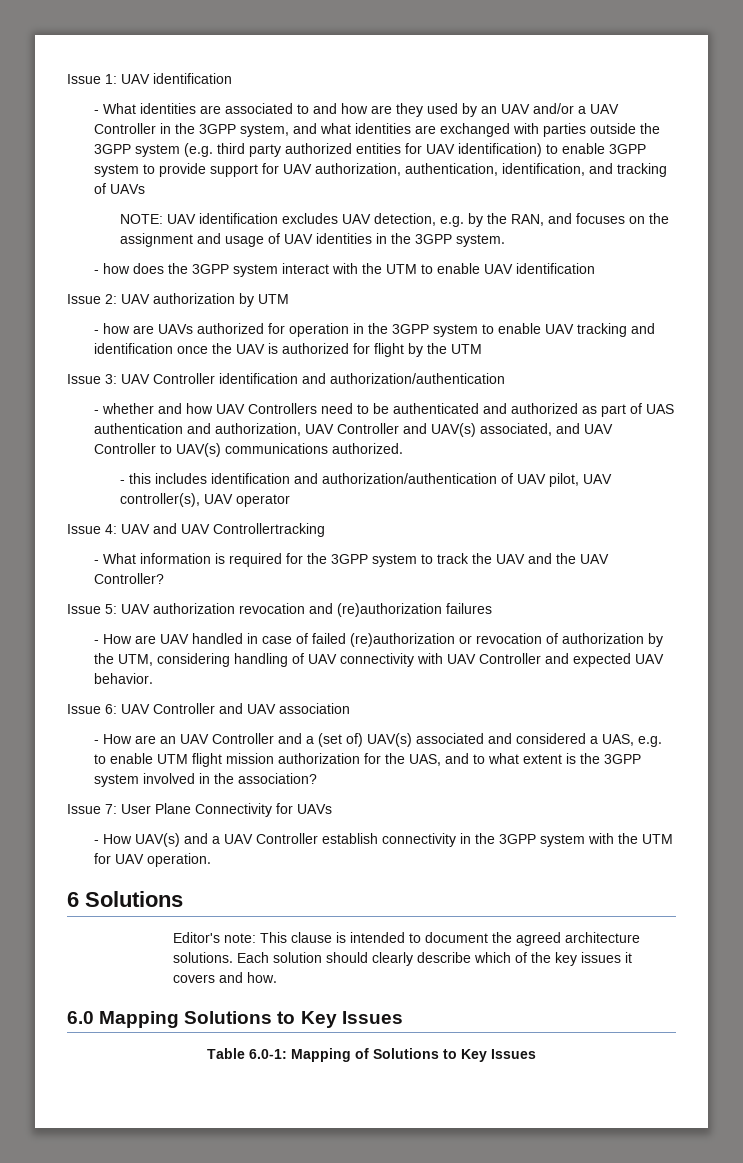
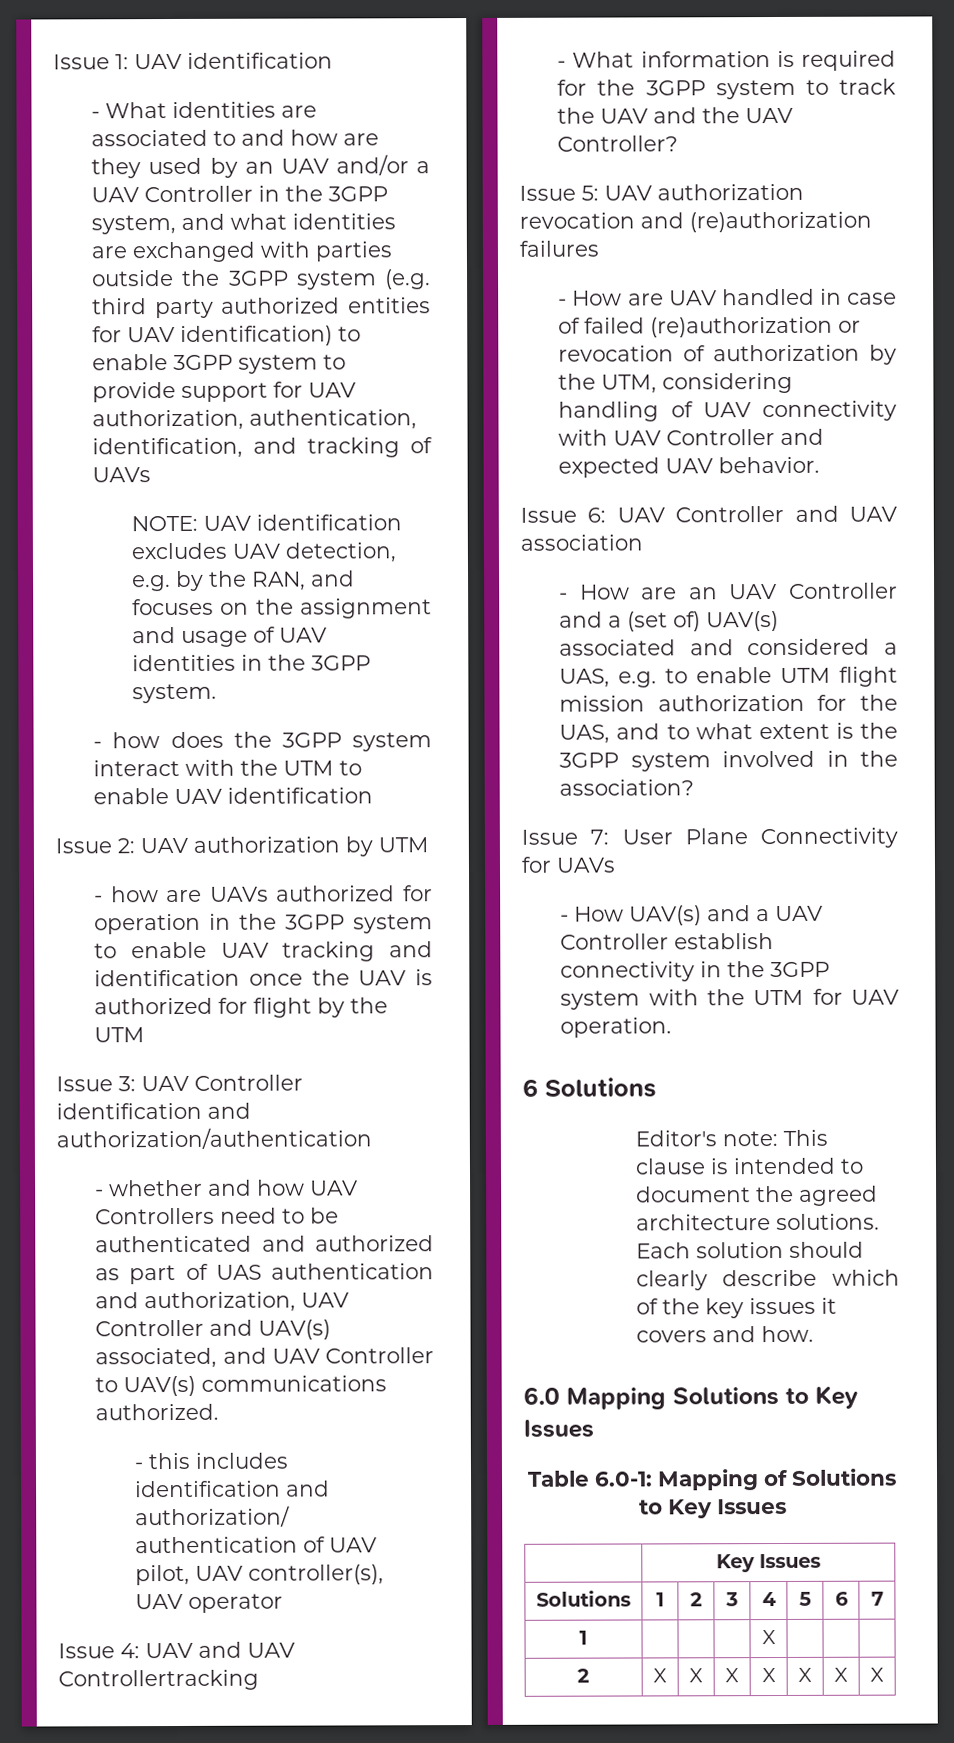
+ | Key Issues
+ Solutions | 1 | 2 | 3 | 4 | 5 | 6 | 7
+ 1 | | | | X | | |
+ 2 | X | X | X | X | X | X | X

